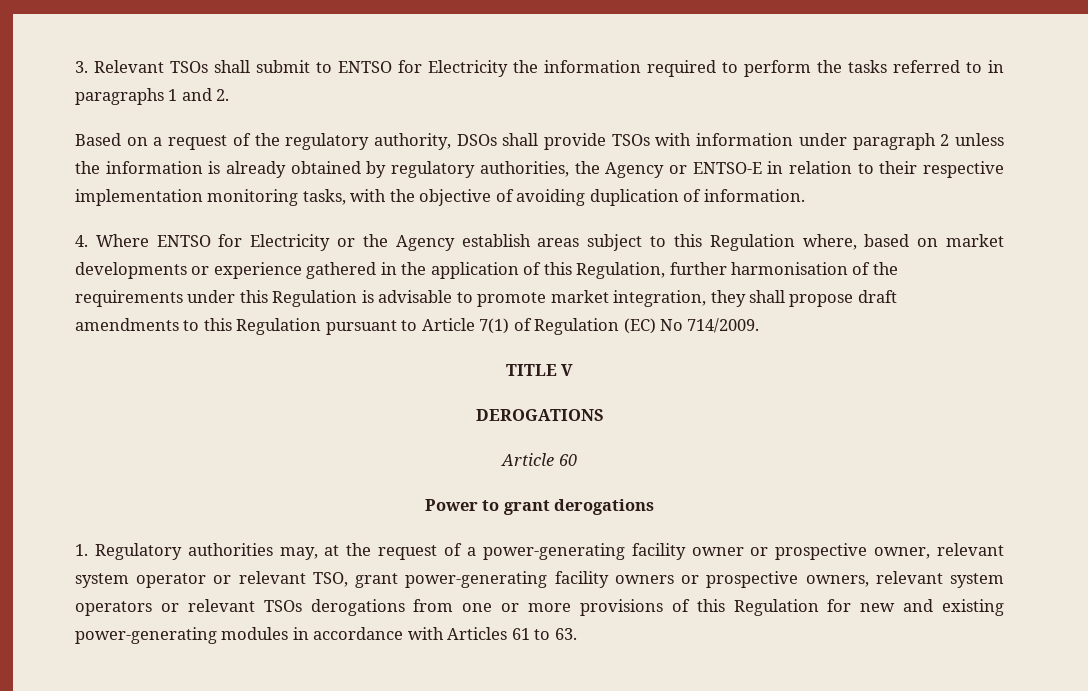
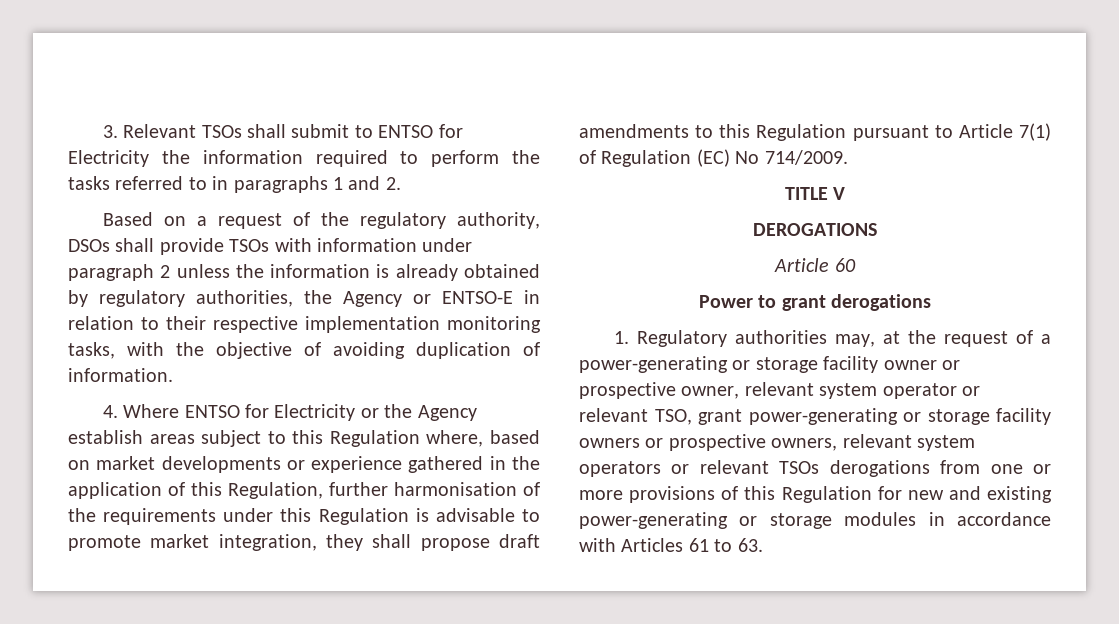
- 1. Regulatory authorities may, at the request of a power-generating facility owner or prospective owner, relevant system operator or relevant TSO, grant power-generating facility owners or prospective owners, relevant system operators or relevant TSOs derogations from one or more provisions of this Regulation for new and existing power-generating modules in accordance with Articles 61 to 63.
+ 1. Regulatory authorities may, at the request of a power-generating or storage facility owner or prospective owner, relevant system operator or relevant TSO, grant power-generating or storage facility owners or prospective owners, relevant system operators or relevant TSOs derogations from one or more provisions of this Regulation for new and existing power-generating or storage modules in accordance with Articles 61 to 63.

